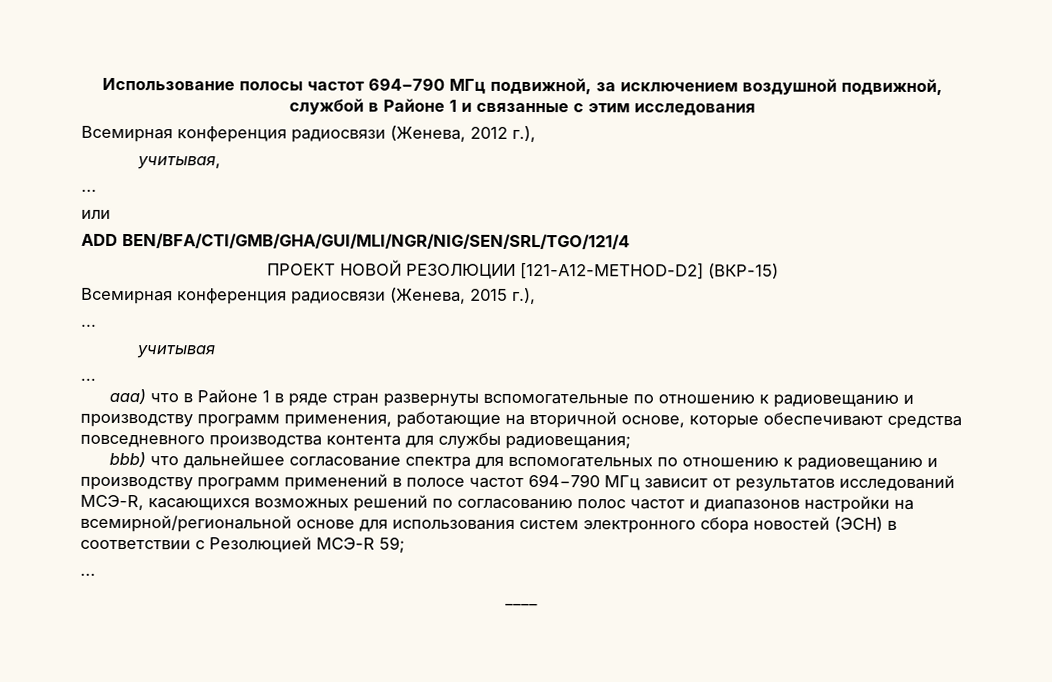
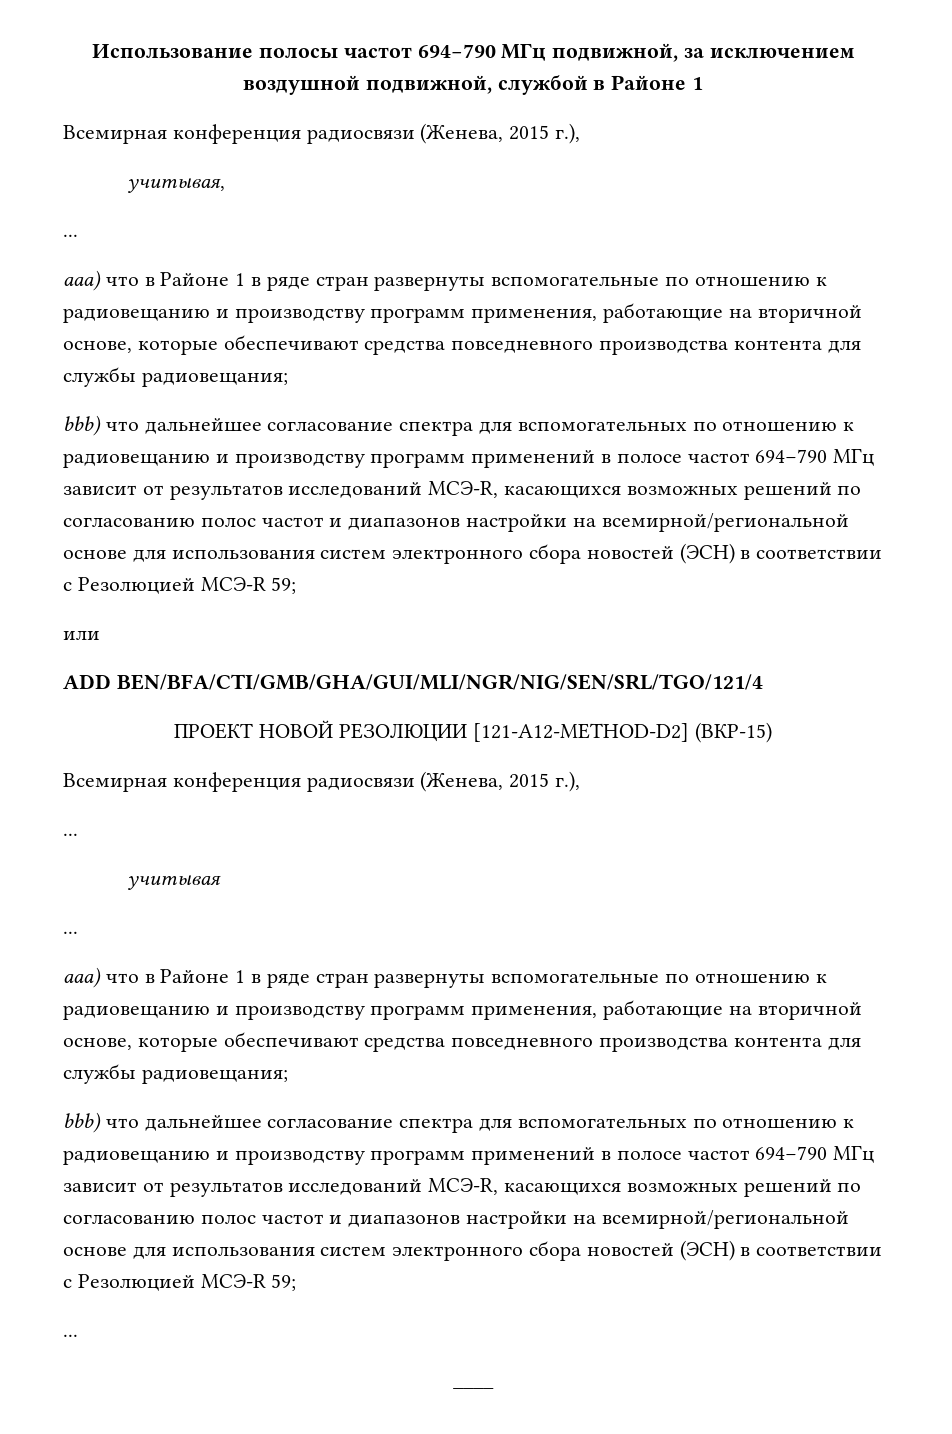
- Использование полосы частот 694−790 МГц подвижной, за исключением воздушной подвижной, службой в Районе 1 и связанные с этим исследования
- Всемирная конференция радиосвязи (Женева, 2012 г.),
+ Использование полосы частот 694−790 МГц подвижной, за исключением воздушной подвижной, службой в Районе 1
+ Всемирная конференция радиосвязи (Женева, 2015 г.),
  учитывая,
  ...
+ aaa) что в Районе 1 в ряде стран развернуты вспомогательные по отношению к радиовещанию и производству программ применения, работающие на вторичной основе, которые обеспечивают средства повседневного производства контента для службы радиовещания;
+ bbb) что дальнейшее согласование спектра для вспомогательных по отношению к радиовещанию и производству программ применений в полосе частот 694−790 МГц зависит от результатов исследований МСЭ-R, касающихся возможных решений по согласованию полос частот и диапазонов настройки на всемирной/региональной основе для использования систем электронного сбора новостей (ЭСН) в соответствии с Резолюцией МСЭ-R 59;

